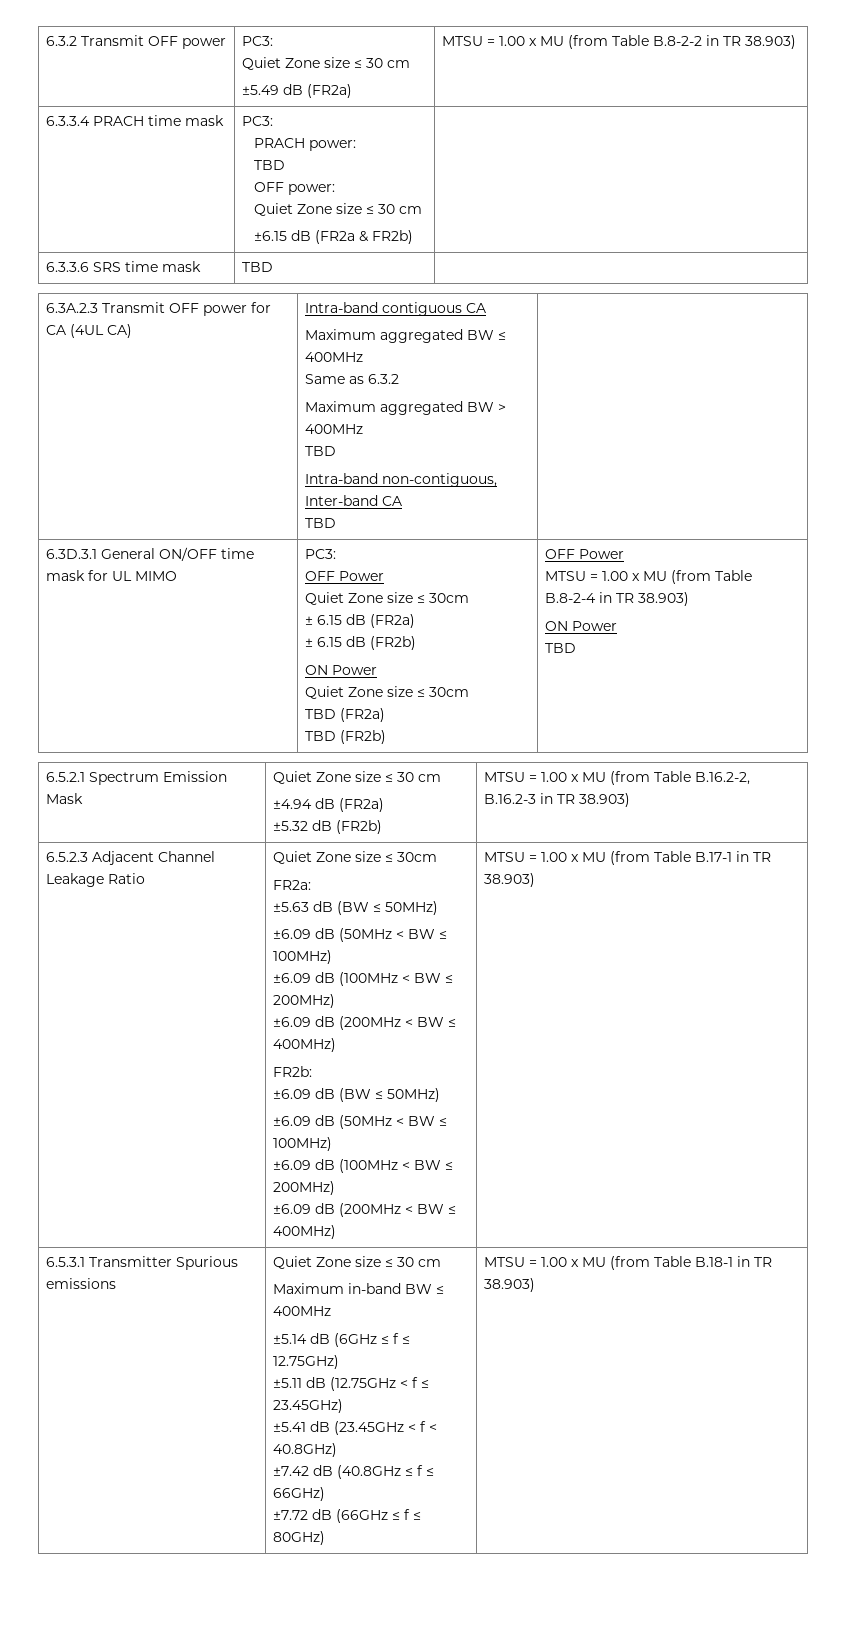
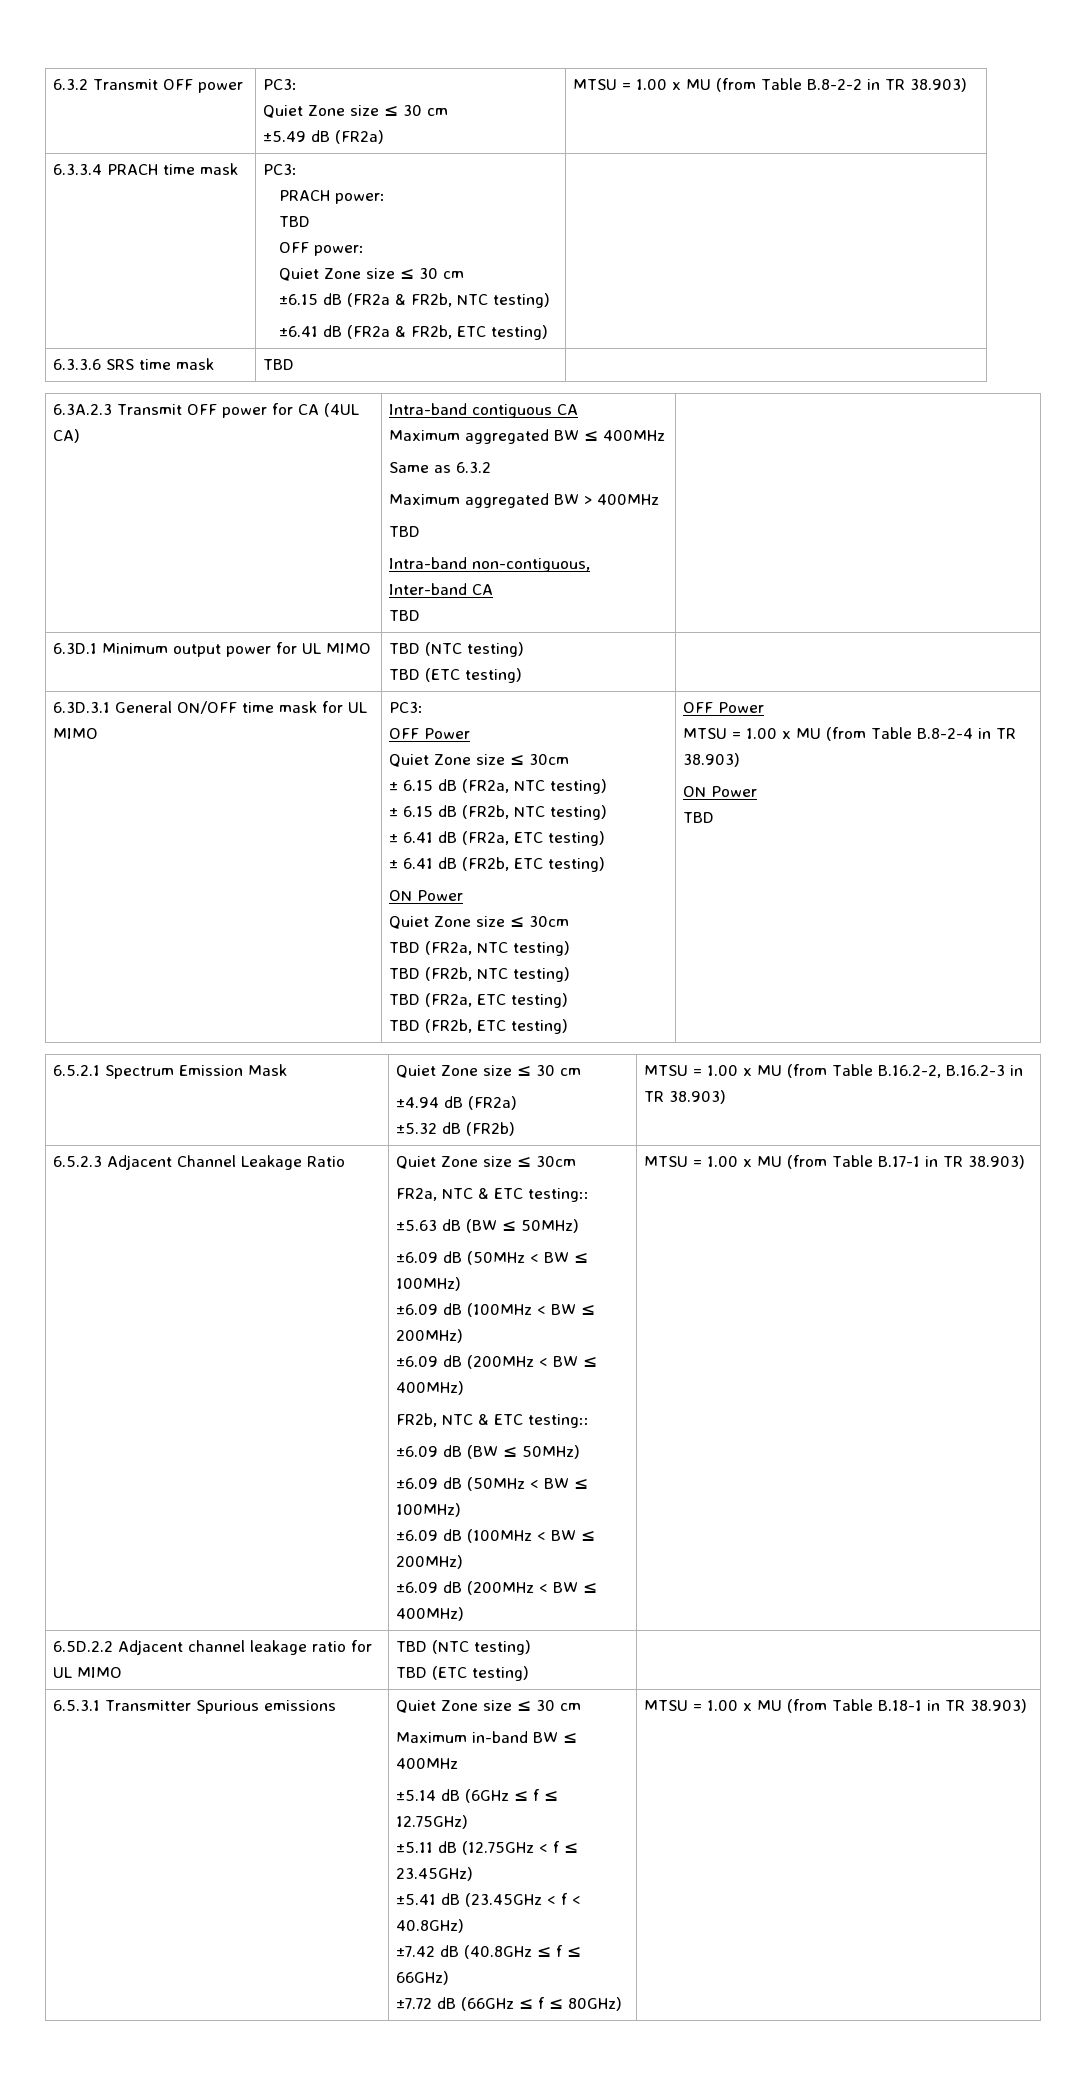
  6.3.3.4 PRACH time mask | PC3:
  PRACH power:
  TBD
  OFF power:
  Quiet Zone size ≤ 30 cm
- ±6.15 dB (FR2a & FR2b) |
+ ±6.15 dB (FR2a & FR2b, NTC testing)
+ ±6.41 dB (FR2a & FR2b, ETC testing) |
+ 6.3D.1 Minimum output power for UL MIMO | TBD (NTC testing)
+ TBD (ETC testing) |
- ± 6.15 dB (FR2a)
- ± 6.15 dB (FR2b)
+ ± 6.15 dB (FR2a, NTC testing)
+ ± 6.15 dB (FR2b, NTC testing)
+ ± 6.41 dB (FR2a, ETC testing)
+ ± 6.41 dB (FR2b, ETC testing)
- TBD (FR2a)
- TBD (FR2b)
+ TBD (FR2a, NTC testing)
+ TBD (FR2b, NTC testing)
+ TBD (FR2a, ETC testing)
+ TBD (FR2b, ETC testing)
- FR2a:
+ FR2a, NTC & ETC testing::
- FR2b:
+ FR2b, NTC & ETC testing::
+ 6.5D.2.2 Adjacent channel leakage ratio for UL MIMO | TBD (NTC testing)
+ TBD (ETC testing) |

